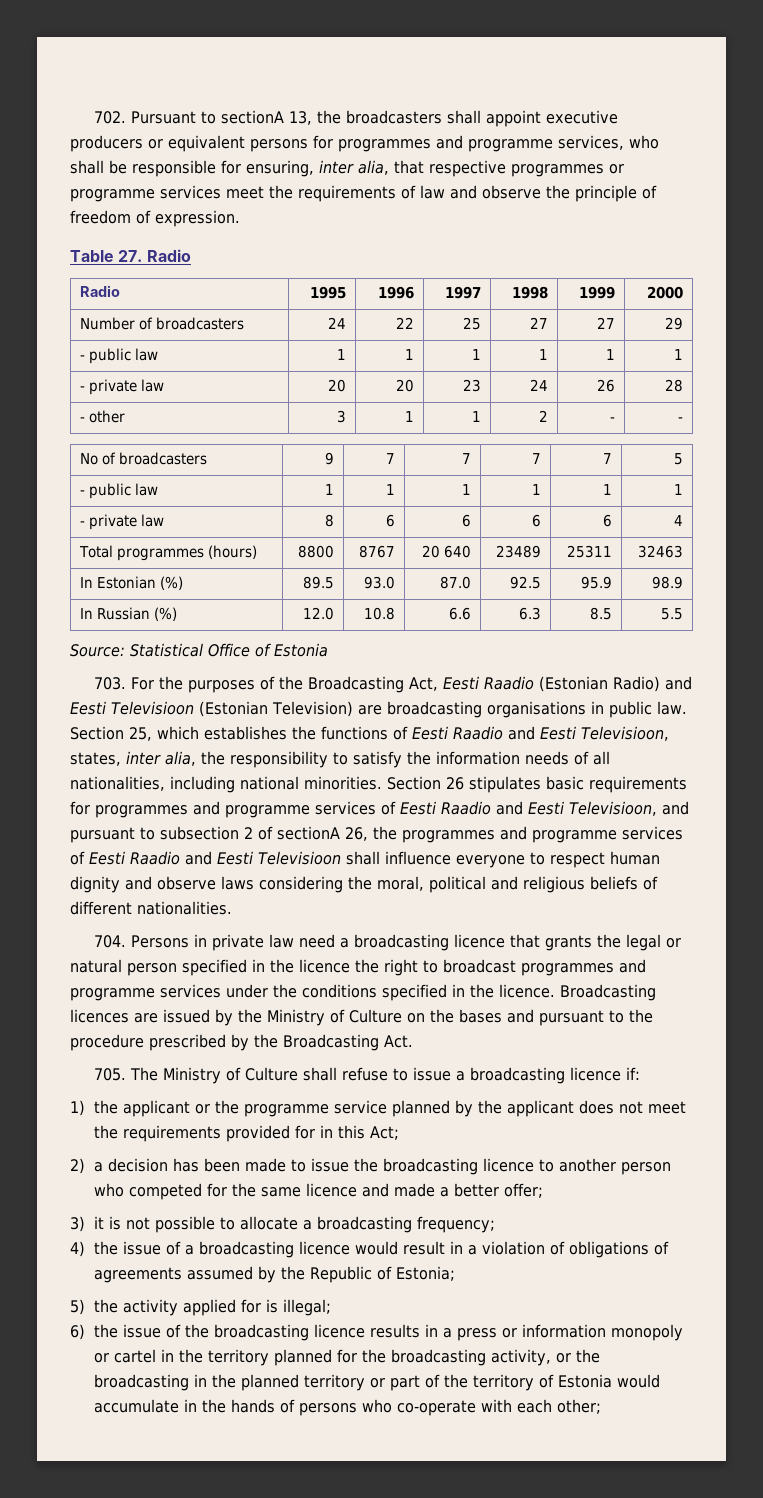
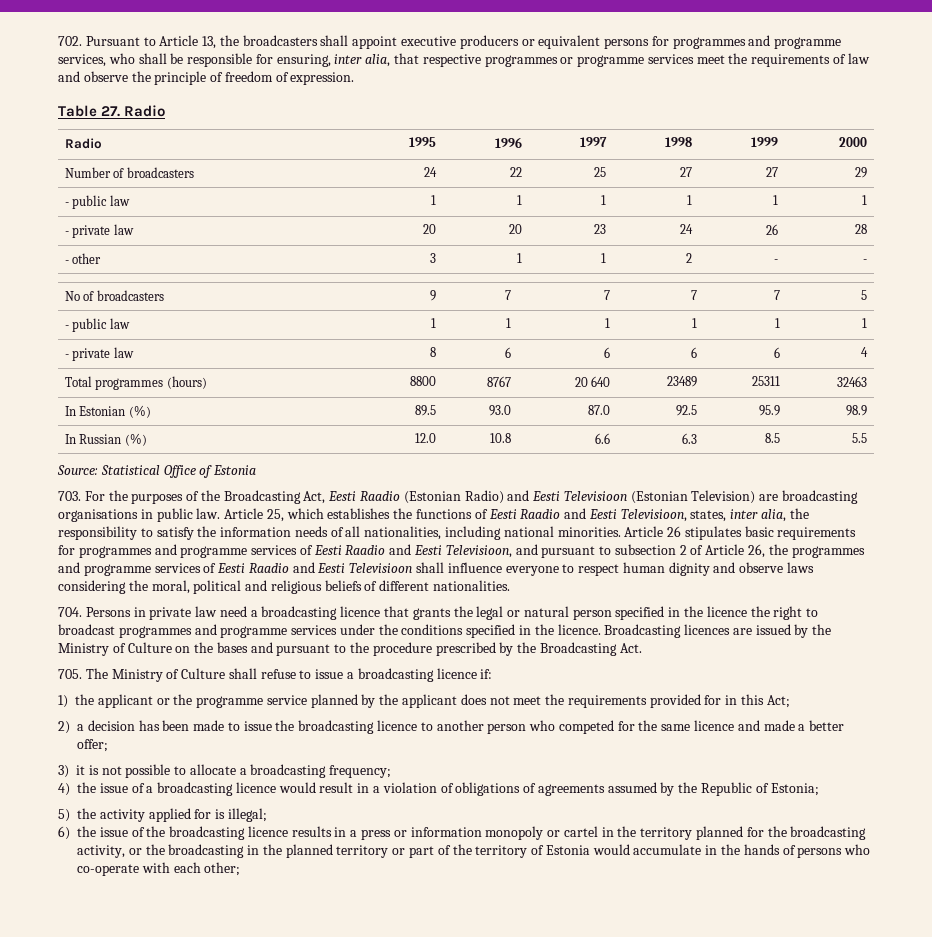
- 702. Pursuant to sectionA 13, the broadcasters shall appoint executive producers or equivalent persons for programmes and programme services, who shall be responsible for ensuring, inter alia, that respective programmes or programme services meet the requirements of law and observe the principle of freedom of expression.
+ 702. Pursuant to Article 13, the broadcasters shall appoint executive producers or equivalent persons for programmes and programme services, who shall be responsible for ensuring, inter alia, that respective programmes or programme services meet the requirements of law and observe the principle of freedom of expression.
- Section 25, which establishes the functions of Eesti Raadio and Eesti Televisioon, states, inter alia, the responsibility to satisfy the information needs of all nationalities, including national minorities.
+ Article 25, which establishes the functions of Eesti Raadio and Eesti Televisioon, states, inter alia, the responsibility to satisfy the information needs of all nationalities, including national minorities.
- Section 26 stipulates basic requirements for programmes and programme services of Eesti Raadio and Eesti Televisioon, and pursuant to subsection 2 of sectionA 26, the programmes and programme services of Eesti Raadio and Eesti Televisioon shall influence everyone to respect human dignity and observe laws considering the moral, political and religious beliefs of different nationalities.
+ Article 26 stipulates basic requirements for programmes and programme services of Eesti Raadio and Eesti Televisioon, and pursuant to subsection 2 of Article 26, the programmes and programme services of Eesti Raadio and Eesti Televisioon shall influence everyone to respect human dignity and observe laws considering the moral, political and religious beliefs of different nationalities.

